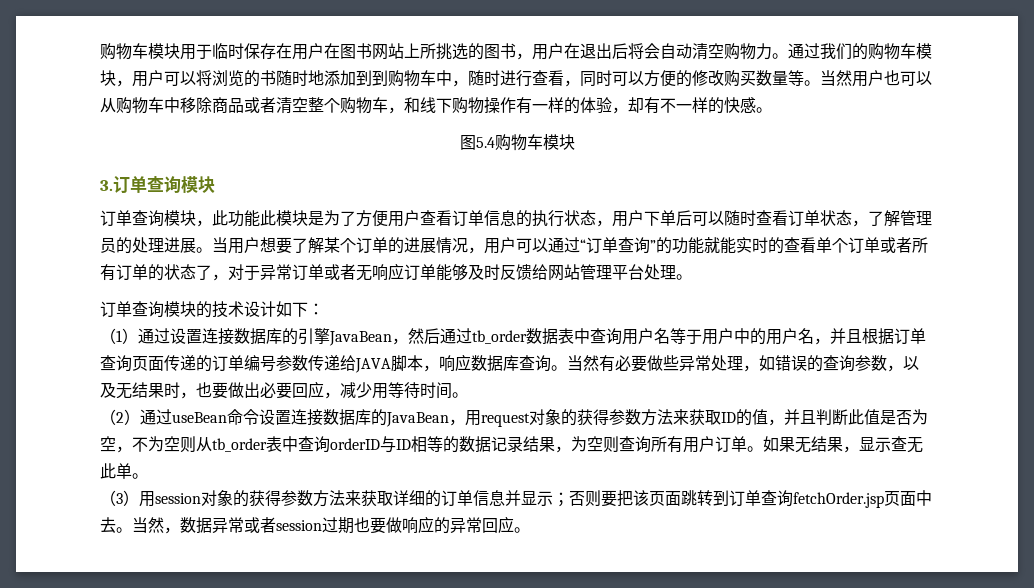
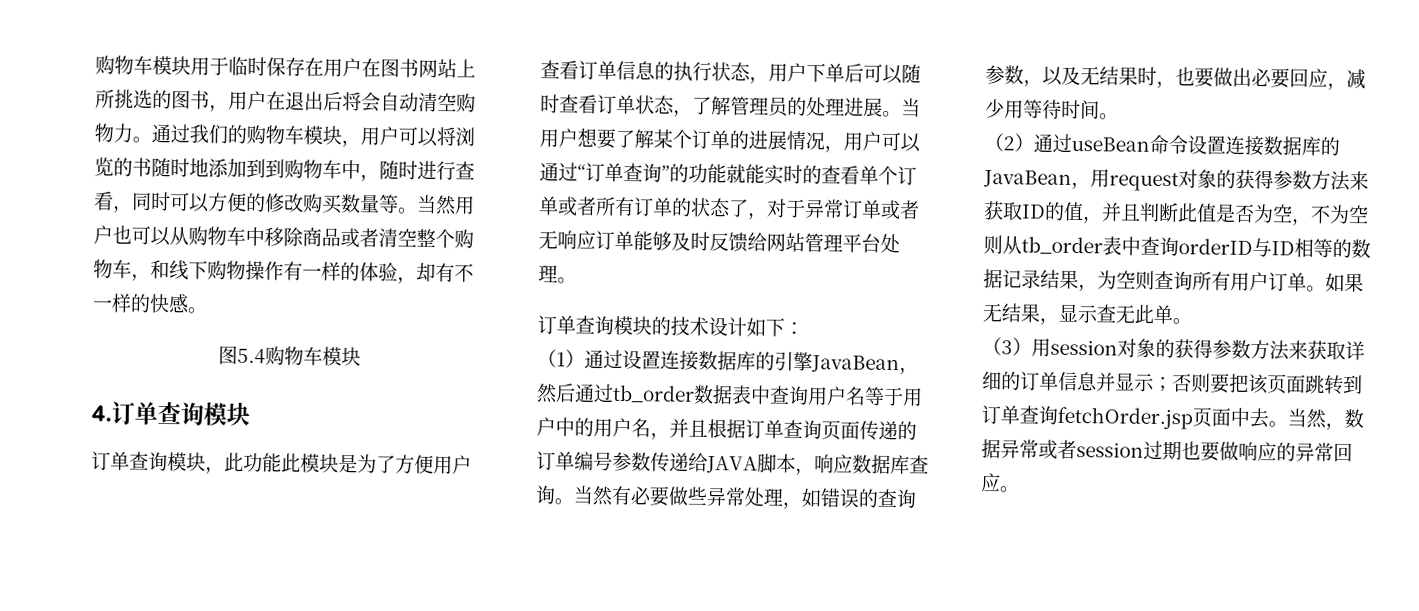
- 3.订单查询模块
+ 4.订单查询模块

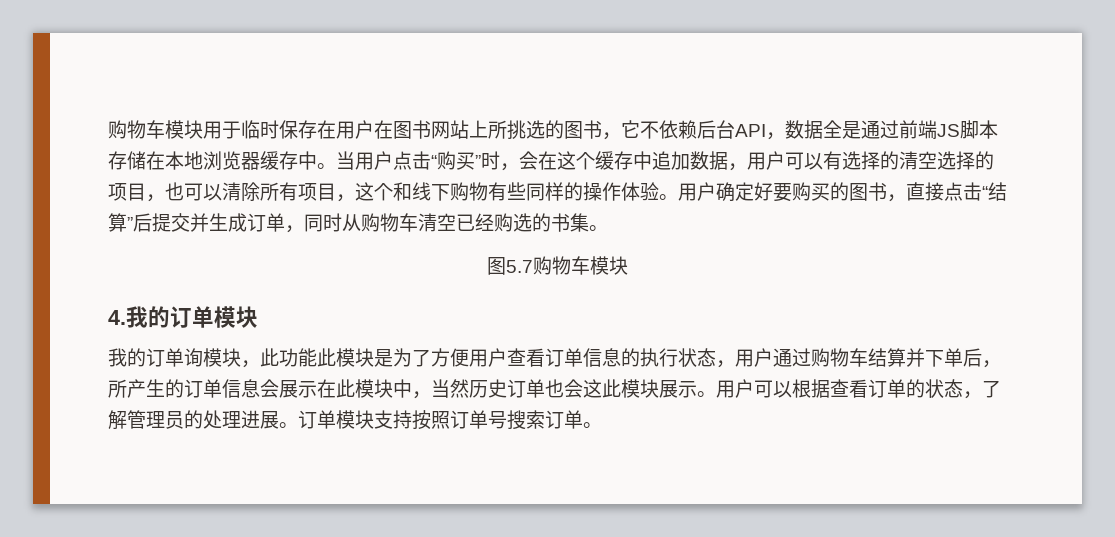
- 购物车模块用于临时保存在用户在图书网站上所挑选的图书，用户在退出后将会自动清空购物力。通过我们的购物车模块，用户可以将浏览的书随时地添加到到购物车中，随时进行查看，同时可以方便的修改购买数量等。当然用户也可以从购物车中移除商品或者清空整个购物车，和线下购物操作有一样的体验，却有不一样的快感。
+ 购物车模块用于临时保存在用户在图书网站上所挑选的图书，它不依赖后台API，数据全是通过前端JS脚本存储在本地浏览器缓存中。当用户点击“购买”时，会在这个缓存中追加数据，用户可以有选择的清空选择的项目，也可以清除所有项目，这个和线下购物有些同样的操作体验。用户确定好要购买的图书，直接点击“结算”后提交并生成订单，同时从购物车清空已经购选的书集。
- 图5.4购物车模块
+ 图5.7购物车模块
- 4.订单查询模块
- 订单查询模块，此功能此模块是为了方便用户查看订单信息的执行状态，用户下单后可以随时查看订单状态，了解管理员的处理进展。
+ 4.我的订单模块
+ 我的订单询模块，此功能此模块是为了方便用户查看订单信息的执行状态，用户通过购物车结算并下单后，所产生的订单信息会展示在此模块中，当然历史订单也会这此模块展示。用户可以根据查看订单的状态，了解管理员的处理进展。
- 当用户想要了解某个订单的进展情况，用户可以通过“订单查询”的功能就能实时的查看单个订单或者所有订单的状态了，对于异常订单或者无响应订单能够及时反馈给网站管理平台处理。
- 订单查询模块的技术设计如下：
- （1）通过设置连接数据库的引擎JavaBean，然后通过tb_order数据表中查询用户名等于用户中的用户名，并且根据订单查询页面传递的订单编号参数传递给JAVA脚本，响应数据库查询。当然有必要做些异常处理，如错误的查询参数，以及无结果时，也要做出必要回应，减少用等待时间。
- （2）通过useBean命令设置连接数据库的JavaBean，用request对象的获得参数方法来获取ID的值，并且判断此值是否为空，不为空则从tb_order表中查询orderID与ID相等的数据记录结果，为空则查询所有用户订单。如果无结果，显示查无此单。
- （3）用session对象的获得参数方法来获取详细的订单信息并显示；否则要把该页面跳转到订单查询fetchOrder.jsp页面中去。当然，数据异常或者session过期也要做响应的异常回应。
+ 订单模块支持按照订单号搜索订单。

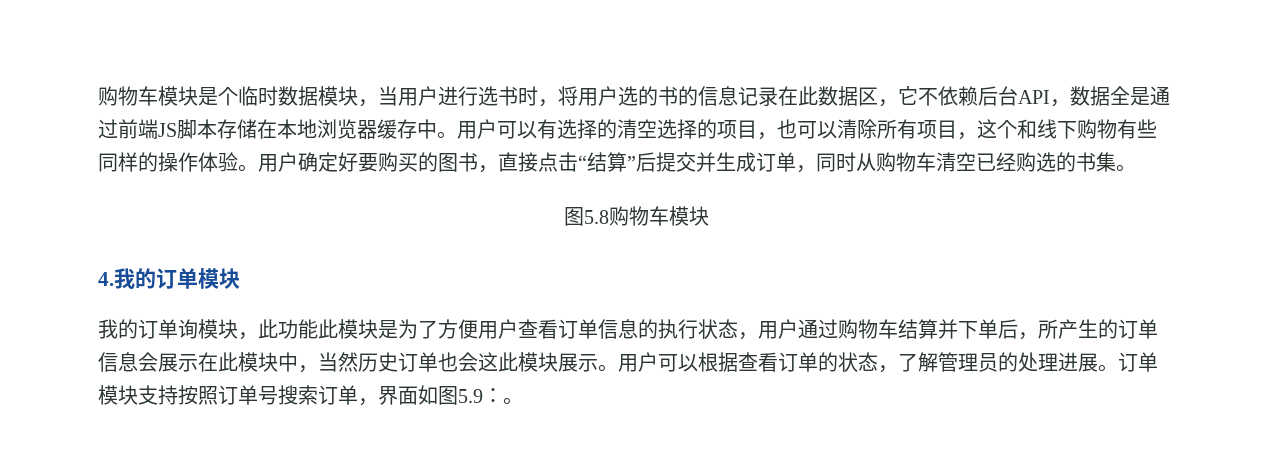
- 购物车模块用于临时保存在用户在图书网站上所挑选的图书，它不依赖后台API，数据全是通过前端JS脚本存储在本地浏览器缓存中。
+ 购物车模块是个临时数据模块，当用户进行选书时，将用户选的书的信息记录在此数据区，它不依赖后台API，数据全是通过前端JS脚本存储在本地浏览器缓存中。
- 当用户点击“购买”时，会在这个缓存中追加数据，用户可以有选择的清空选择的项目，也可以清除所有项目，这个和线下购物有些同样的操作体验。
+ 用户可以有选择的清空选择的项目，也可以清除所有项目，这个和线下购物有些同样的操作体验。
- 图5.7购物车模块
+ 图5.8购物车模块
- 订单模块支持按照订单号搜索订单。
+ 订单模块支持按照订单号搜索订单，界面如图5.9：。

